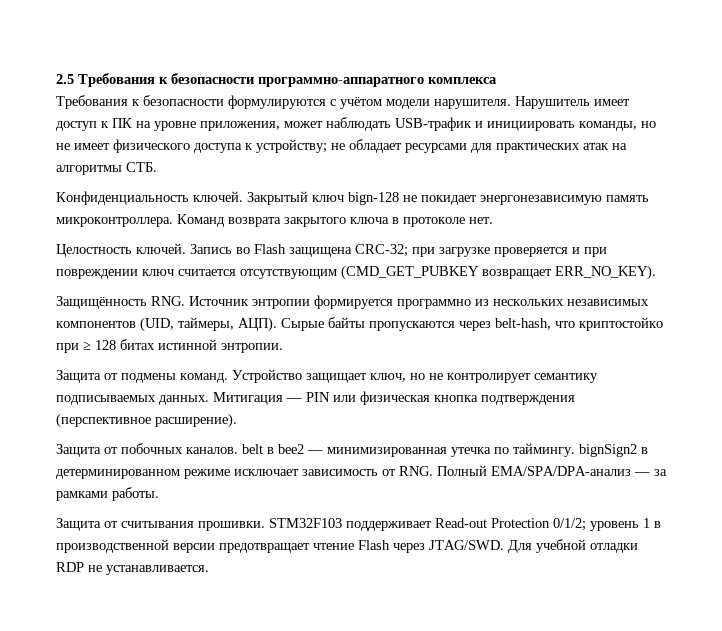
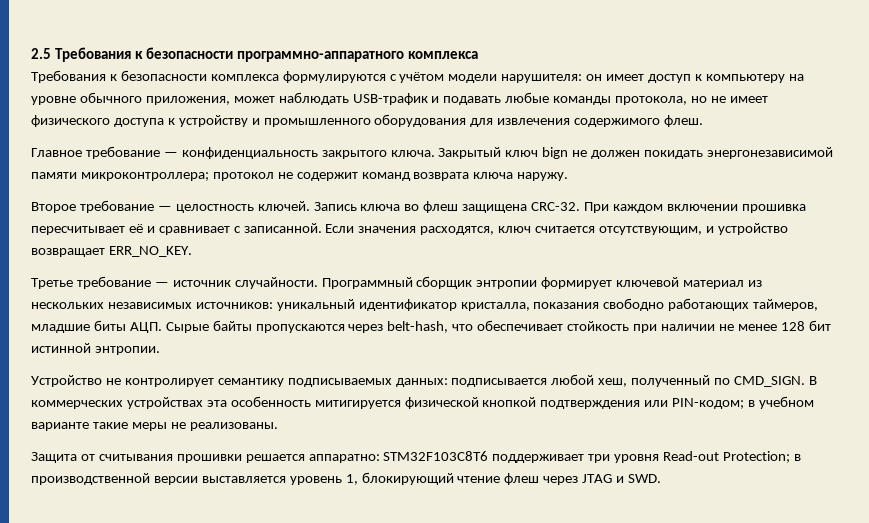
- Требования к безопасности формулируются с учётом модели нарушителя. Нарушитель имеет доступ к ПК на уровне приложения, может наблюдать USB-трафик и инициировать команды, но не имеет физического доступа к устройству; не обладает ресурсами для практических атак на алгоритмы СТБ.
- Конфиденциальность ключей. Закрытый ключ bign-128 не покидает энергонезависимую память микроконтроллера. Команд возврата закрытого ключа в протоколе нет.
- Целостность ключей. Запись во Flash защищена CRC-32; при загрузке проверяется и при повреждении ключ считается отсутствующим (CMD_GET_PUBKEY возвращает ERR_NO_KEY).
- Защищённость RNG. Источник энтропии формируется программно из нескольких независимых компонентов (UID, таймеры, АЦП). Сырые байты пропускаются через belt-hash, что криптостойко при ≥ 128 битах истинной энтропии.
- Защита от подмены команд. Устройство защищает ключ, но не контролирует семантику подписываемых данных. Митигация — PIN или физическая кнопка подтверждения (перспективное расширение).
- Защита от побочных каналов. belt в bee2 — минимизированная утечка по таймингу. bignSign2 в детерминированном режиме исключает зависимость от RNG. Полный EMA/SPA/DPA-анализ — за рамками работы.
- Защита от считывания прошивки. STM32F103 поддерживает Read-out Protection 0/1/2; уровень 1 в производственной версии предотвращает чтение Flash через JTAG/SWD. Для учебной отладки RDP не устанавливается.
+ Требования к безопасности комплекса формулируются с учётом модели нарушителя: он имеет доступ к компьютеру на уровне обычного приложения, может наблюдать USB-трафик и подавать любые команды протокола, но не имеет физического доступа к устройству и промышленного оборудования для извлечения содержимого флеш.
+ Главное требование — конфиденциальность закрытого ключа. Закрытый ключ bign не должен покидать энергонезависимой памяти микроконтроллера; протокол не содержит команд возврата ключа наружу.
+ Второе требование — целостность ключей. Запись ключа во флеш защищена CRC-32. При каждом включении прошивка пересчитывает её и сравнивает с записанной. Если значения расходятся, ключ считается отсутствующим, и устройство возвращает ERR_NO_KEY.
+ Третье требование — источник случайности. Программный сборщик энтропии формирует ключевой материал из нескольких независимых источников: уникальный идентификатор кристалла, показания свободно работающих таймеров, младшие биты АЦП. Сырые байты пропускаются через belt-hash, что обеспечивает стойкость при наличии не менее 128 бит истинной энтропии.
+ Устройство не контролирует семантику подписываемых данных: подписывается любой хеш, полученный по CMD_SIGN. В коммерческих устройствах эта особенность митигируется физической кнопкой подтверждения или PIN-кодом; в учебном варианте такие меры не реализованы.
+ Защита от считывания прошивки решается аппаратно: STM32F103C8T6 поддерживает три уровня Read-out Protection; в производственной версии выставляется уровень 1, блокирующий чтение флеш через JTAG и SWD.

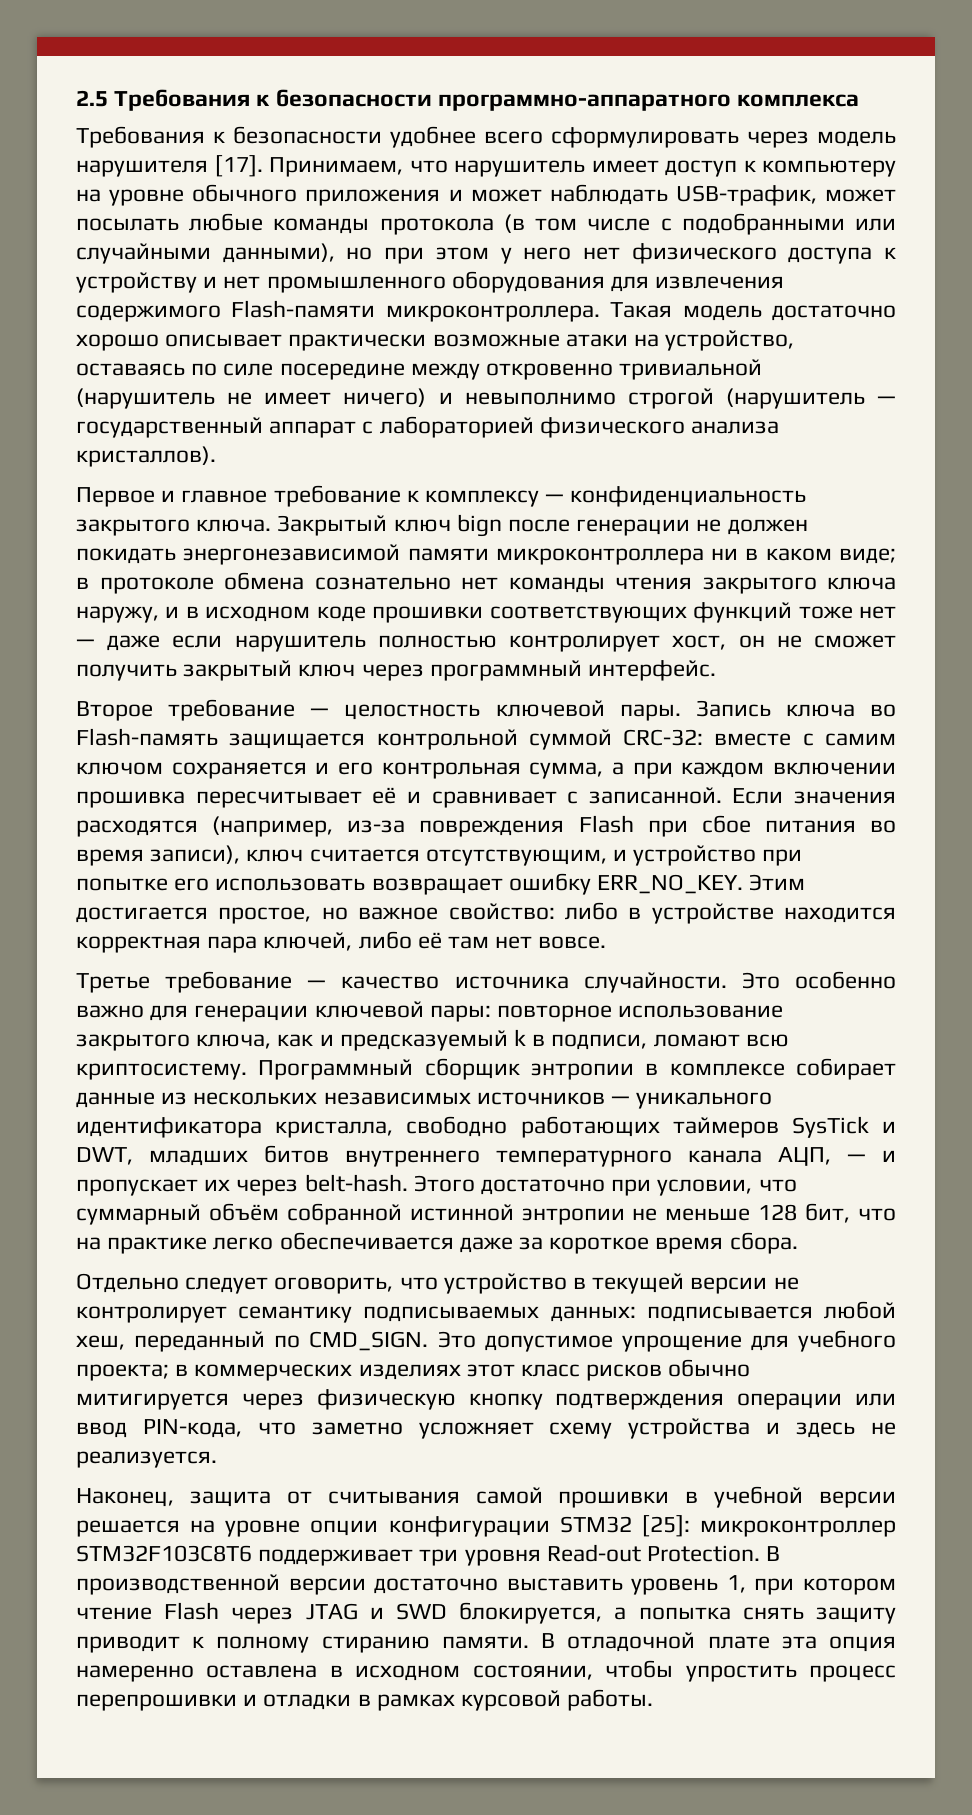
- Требования к безопасности комплекса формулируются с учётом модели нарушителя: он имеет доступ к компьютеру на уровне обычного приложения, может наблюдать USB-трафик и подавать любые команды протокола, но не имеет физического доступа к устройству и промышленного оборудования для извлечения содержимого флеш.
- Главное требование — конфиденциальность закрытого ключа.
+ Требования к безопасности удобнее всего сформулировать через модель нарушителя [17]. Принимаем, что нарушитель имеет доступ к компьютеру на уровне обычного приложения и может наблюдать USB-трафик, может посылать любые команды протокола (в том числе с подобранными или случайными данными), но при этом у него нет физического доступа к устройству и нет промышленного оборудования для извлечения содержимого Flash-памяти микроконтроллера. Такая модель достаточно хорошо описывает практически возможные атаки на устройство, оставаясь по силе посередине между откровенно тривиальной (нарушитель не имеет ничего) и невыполнимо строгой (нарушитель — государственный аппарат с лабораторией физического анализа кристаллов).
+ Первое и главное требование к комплексу — конфиденциальность закрытого ключа.
- Закрытый ключ bign не должен покидать энергонезависимой памяти микроконтроллера; протокол не содержит команд возврата ключа наружу.
+ Закрытый ключ bign после генерации не должен покидать энергонезависимой памяти микроконтроллера ни в каком виде; в протоколе обмена сознательно нет команды чтения закрытого ключа наружу, и в исходном коде прошивки соответствующих функций тоже нет — даже если нарушитель полностью контролирует хост, он не сможет получить закрытый ключ через программный интерфейс.
- Второе требование — целостность ключей.
+ Второе требование — целостность ключевой пары.
- Запись ключа во флеш защищена CRC-32. При каждом включении прошивка пересчитывает её и сравнивает с записанной.
+ Запись ключа во Flash-память защищается контрольной суммой CRC-32: вместе с самим ключом сохраняется и его контрольная сумма, а при каждом включении прошивка пересчитывает её и сравнивает с записанной.
- Если значения расходятся, ключ считается отсутствующим, и устройство возвращает ERR_NO_KEY.
- Третье требование — источник случайности. Программный сборщик энтропии формирует ключевой материал из нескольких независимых источников: уникальный идентификатор кристалла, показания свободно работающих таймеров, младшие биты АЦП. Сырые байты пропускаются через belt-hash, что обеспечивает стойкость при наличии не менее 128 бит истинной энтропии.
- Устройство не контролирует семантику подписываемых данных: подписывается любой хеш, полученный по CMD_SIGN.
+ Если значения расходятся (например, из-за повреждения Flash при сбое питания во время записи), ключ считается отсутствующим, и устройство при попытке его использовать возвращает ошибку ERR_NO_KEY. Этим достигается простое, но важное свойство: либо в устройстве находится корректная пара ключей, либо её там нет вовсе.
+ Третье требование — качество источника случайности. Это особенно важно для генерации ключевой пары: повторное использование закрытого ключа, как и предсказуемый k в подписи, ломают всю криптосистему. Программный сборщик энтропии в комплексе собирает данные из нескольких независимых источников — уникального идентификатора кристалла, свободно работающих таймеров SysTick и DWT, младших битов внутреннего температурного канала АЦП, — и пропускает их через belt-hash. Этого достаточно при условии, что суммарный объём собранной истинной энтропии не меньше 128 бит, что на практике легко обеспечивается даже за короткое время сбора.
+ Отдельно следует оговорить, что устройство в текущей версии не контролирует семантику подписываемых данных: подписывается любой хеш, переданный по CMD_SIGN.
- В коммерческих устройствах эта особенность митигируется физической кнопкой подтверждения или PIN-кодом; в учебном варианте такие меры не реализованы.
- Защита от считывания прошивки решается аппаратно: STM32F103C8T6 поддерживает три уровня Read-out Protection; в производственной версии выставляется уровень 1, блокирующий чтение флеш через JTAG и SWD.
+ Это допустимое упрощение для учебного проекта; в коммерческих изделиях этот класс рисков обычно митигируется через физическую кнопку подтверждения операции или ввод PIN-кода, что заметно усложняет схему устройства и здесь не реализуется.
+ Наконец, защита от считывания самой прошивки в учебной версии решается на уровне опции конфигурации STM32 [25]: микроконтроллер STM32F103C8T6 поддерживает три уровня Read-out Protection. В производственной версии достаточно выставить уровень 1, при котором чтение Flash через JTAG и SWD блокируется, а попытка снять защиту приводит к полному стиранию памяти. В отладочной плате эта опция намеренно оставлена в исходном состоянии, чтобы упростить процесс перепрошивки и отладки в рамках курсовой работы.

